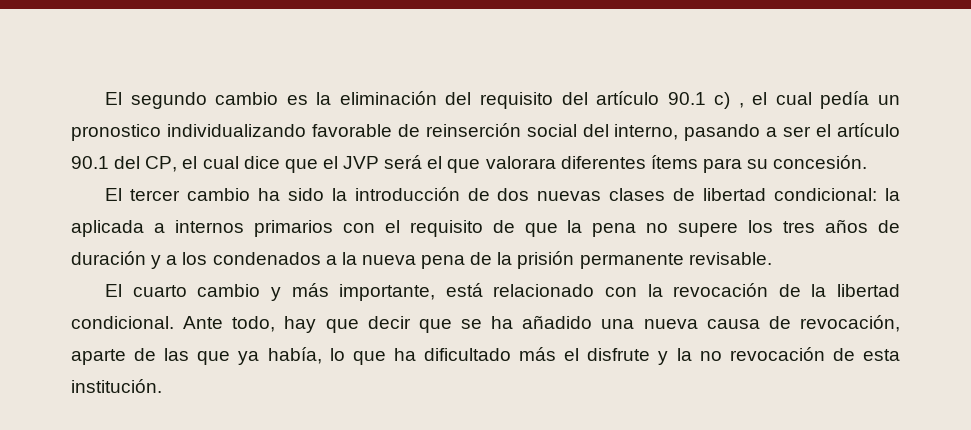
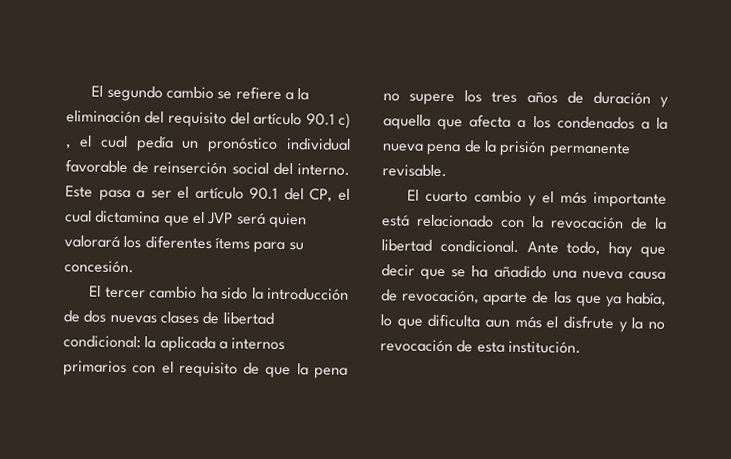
- El segundo cambio es la eliminación del requisito del artículo 90.1 c) , el cual pedía un pronostico individualizando favorable de reinserción social del interno, pasando a ser el artículo 90.1 del CP, el cual dice que el JVP será el que valorara diferentes ítems para su concesión.
+ El segundo cambio se refiere a la eliminación del requisito del artículo 90.1 c) , el cual pedía un pronóstico individual favorable de reinserción social del interno. Este pasa a ser el artículo 90.1 del CP, el cual dictamina que el JVP será quien valorará los diferentes ítems para su concesión.
- El tercer cambio ha sido la introducción de dos nuevas clases de libertad condicional: la aplicada a internos primarios con el requisito de que la pena no supere los tres años de duración y a los condenados a la nueva pena de la prisión permanente revisable.
+ El tercer cambio ha sido la introducción de dos nuevas clases de libertad condicional: la aplicada a internos primarios con el requisito de que la pena no supere los tres años de duración y aquella que afecta a los condenados a la nueva pena de la prisión permanente revisable.
- El cuarto cambio y más importante, está relacionado con la revocación de la libertad condicional.
+ El cuarto cambio y el más importante está relacionado con la revocación de la libertad condicional.
- Ante todo, hay que decir que se ha añadido una nueva causa de revocación, aparte de las que ya había, lo que ha dificultado más el disfrute y la no revocación de esta institución.
+ Ante todo, hay que decir que se ha añadido una nueva causa de revocación, aparte de las que ya había, lo que dificulta aun más el disfrute y la no revocación de esta institución.

